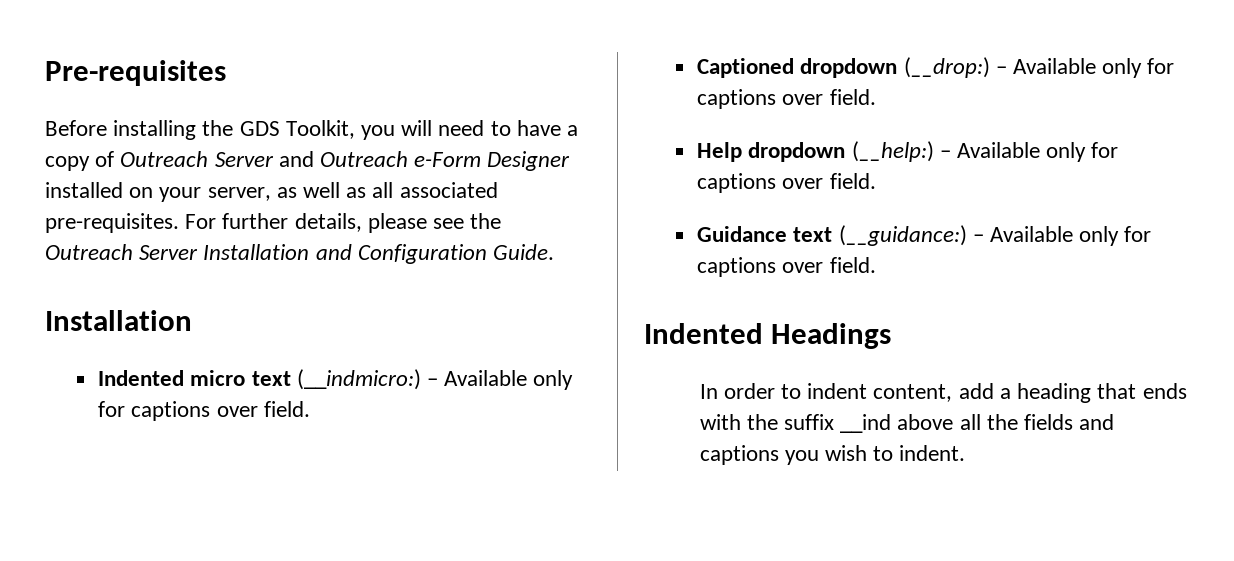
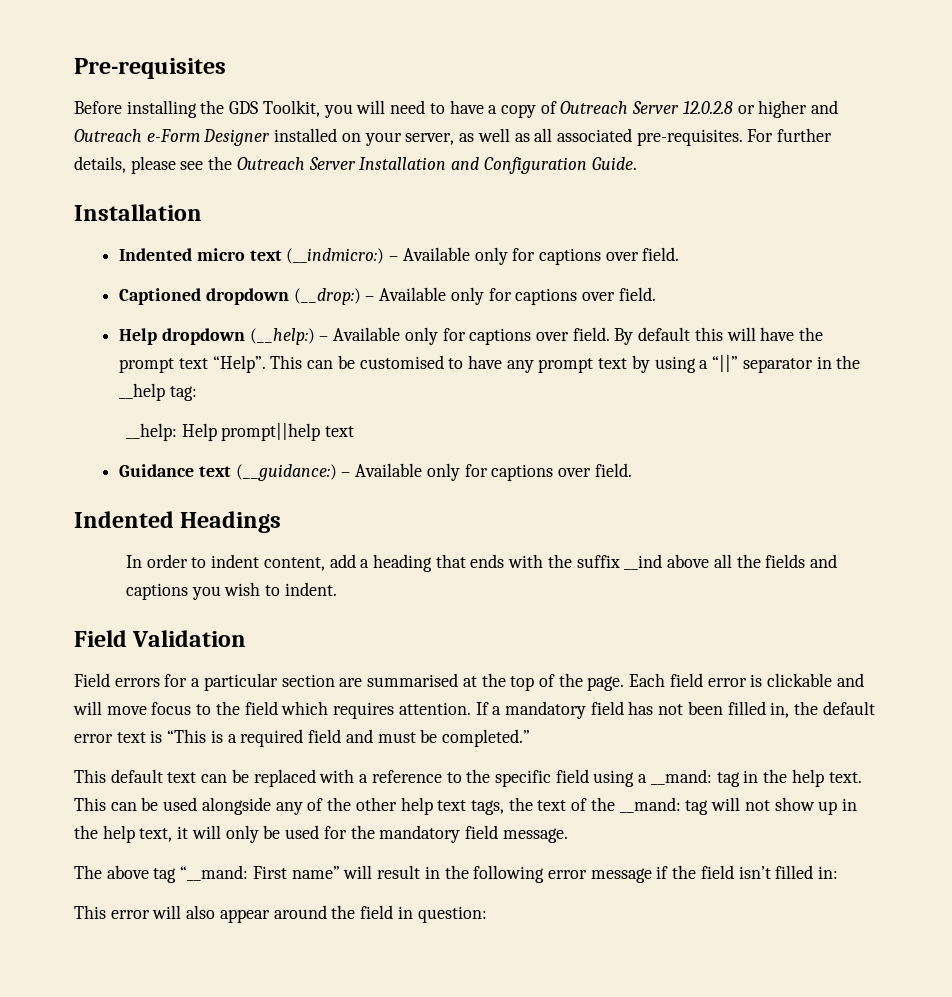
- Before installing the GDS Toolkit, you will need to have a copy of Outreach Server and Outreach e-Form Designer installed on your server, as well as all associated pre-requisites.
+ Before installing the GDS Toolkit, you will need to have a copy of Outreach Server 12.0.2.8 or higher and Outreach e-Form Designer installed on your server, as well as all associated pre-requisites.
+ By default this will have the prompt text “Help”. This can be customised to have any prompt text by using a “||” separator in the __help tag:
+ __help: Help prompt||help text
+ Field Validation
+ Field errors for a particular section are summarised at the top of the page. Each field error is clickable and will move focus to the field which requires attention. If a mandatory field has not been filled in, the default error text is “This is a required field and must be completed.”
+ This default text can be replaced with a reference to the specific field using a __mand: tag in the help text. This can be used alongside any of the other help text tags, the text of the __mand: tag will not show up in the help text, it will only be used for the mandatory field message.
+ The above tag “__mand: First name” will result in the following error message if the field isn’t filled in:
+ This error will also appear around the field in question:

